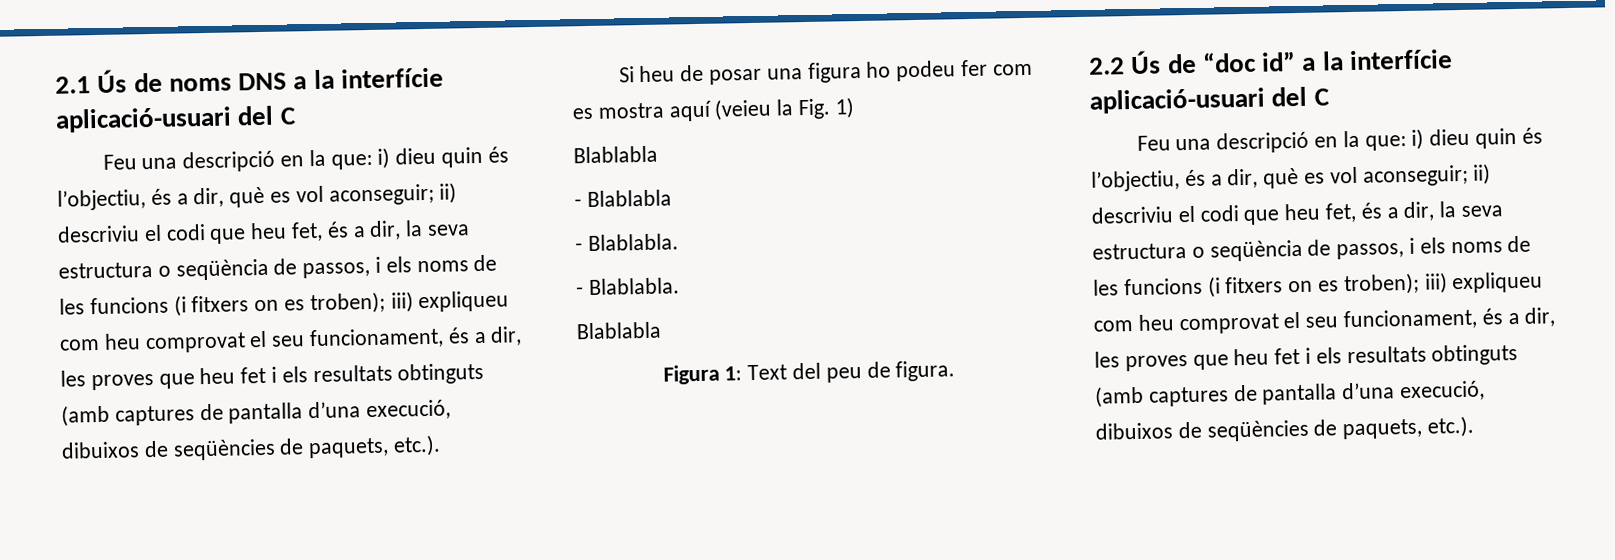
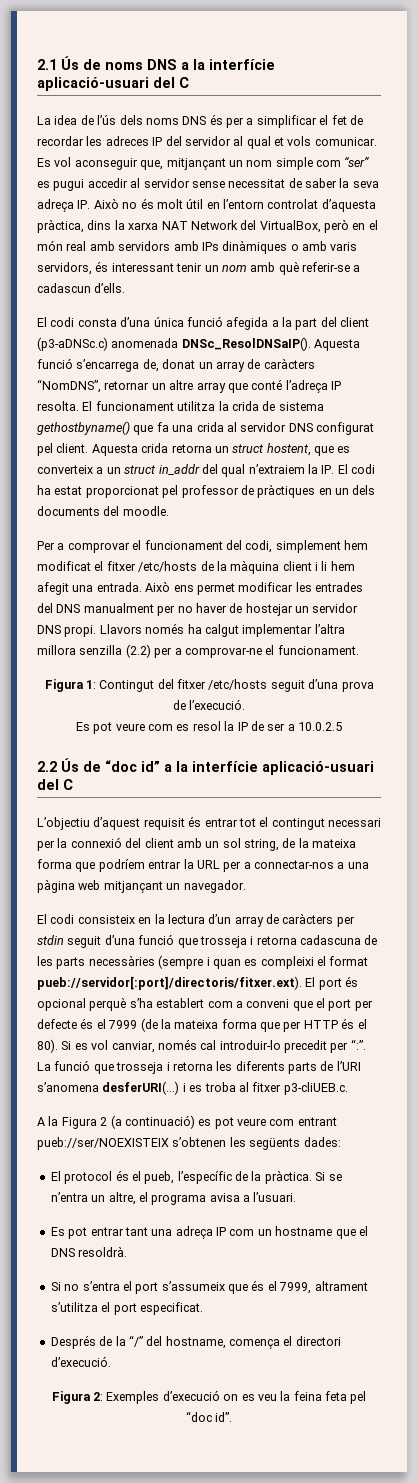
  2.1 Ús de noms DNS a la interfície aplicació-usuari del C
- Feu una descripció en la que: i) dieu quin és l’objectiu, és a dir, què es vol aconseguir; ii) descriviu el codi que heu fet, és a dir, la seva estructura o seqüència de passos, i els noms de les funcions (i fitxers on es troben); iii) expliqueu com heu comprovat el seu funcionament, és a dir, les proves que heu fet i els resultats obtinguts (amb captures de pantalla d’una execució, dibuixos de seqüències de paquets, etc.).
- Si heu de posar una figura ho podeu fer com es mostra aquí (veieu la Fig. 1)
- Blablabla
- - Blablabla
- - Blablabla.
- - Blablabla.
- Blablabla
- Figura 1: Text del peu de figura.
+ La idea de l’ús dels noms DNS és per a simplificar el fet de recordar les adreces IP del servidor al qual et vols comunicar. Es vol aconseguir que, mitjançant un nom simple com “ser” es pugui accedir al servidor sense necessitat de saber la seva adreça IP. Això no és molt útil en l’entorn controlat d’aquesta pràctica, dins la xarxa NAT Network del VirtualBox, però en el món real amb servidors amb IPs dinàmiques o amb varis servidors, és interessant tenir un nom amb què referir-se a cadascun d’ells.
+ El codi consta d’una única funció afegida a la part del client (p3-aDNSc.c) anomenada DNSc_ResolDNSaIP(). Aquesta funció s’encarrega de, donat un array de caràcters “NomDNS”, retornar un altre array que conté l’adreça IP resolta. El funcionament utilitza la crida de sistema gethostbyname() que fa una crida al servidor DNS configurat pel client. Aquesta crida retorna un struct hostent, que es converteix a un struct in_addr del qual n’extraiem la IP. El codi ha estat proporcionat pel professor de pràctiques en un dels documents del moodle.
+ Per a comprovar el funcionament del codi, simplement hem modificat el fitxer /etc/hosts de la màquina client i li hem afegit una entrada. Això ens permet modificar les entrades del DNS manualment per no haver de hostejar un servidor DNS propi. Llavors només ha calgut implementar l’altra millora senzilla (2.2) per a comprovar-ne el funcionament.
+ Figura 1: Contingut del fitxer /etc/hosts seguit d’una prova de l’execució.
+ Es pot veure com es resol la IP de ser a 10.0.2.5
  2.2 Ús de “doc id” a la interfície aplicació-usuari del C
- Feu una descripció en la que: i) dieu quin és l’objectiu, és a dir, què es vol aconseguir; ii) descriviu el codi que heu fet, és a dir, la seva estructura o seqüència de passos, i els noms de les funcions (i fitxers on es troben); iii) expliqueu com heu comprovat el seu funcionament, és a dir, les proves que heu fet i els resultats obtinguts (amb captures de pantalla d’una execució, dibuixos de seqüències de paquets, etc.).
+ L’objectiu d’aquest requisit és entrar tot el contingut necessari per la connexió del client amb un sol string, de la mateixa forma que podríem entrar la URL per a connectar-nos a una pàgina web mitjançant un navegador.
+ El codi consisteix en la lectura d’un array de caràcters per stdin seguit d’una funció que trosseja i retorna cadascuna de les parts necessàries (sempre i quan es compleixi el format pueb://servidor[:port]/directoris/fitxer.ext). El port és opcional perquè s’ha establert com a conveni que el port per defecte és el 7999 (de la mateixa forma que per HTTP és el 80). Si es vol canviar, només cal introduir-lo precedit per “:”. La funció que trosseja i retorna les diferents parts de l’URI s’anomena desferURI(...) i es troba al fitxer p3-cliUEB.c.
+ A la Figura 2 (a continuació) es pot veure com entrant pueb://ser/NOEXISTEIX s’obtenen les següents dades:
+ El protocol és el pueb, l’específic de la pràctica. Si se n’entra un altre, el programa avisa a l’usuari.
+ Es pot entrar tant una adreça IP com un hostname que el DNS resoldrà.
+ Si no s’entra el port s’assumeix que és el 7999, altrament s’utilitza el port especificat.
+ Després de la “/” del hostname, comença el directori d’execució.
+ Figura 2: Exemples d’execució on es veu la feina feta pel “doc id”.

